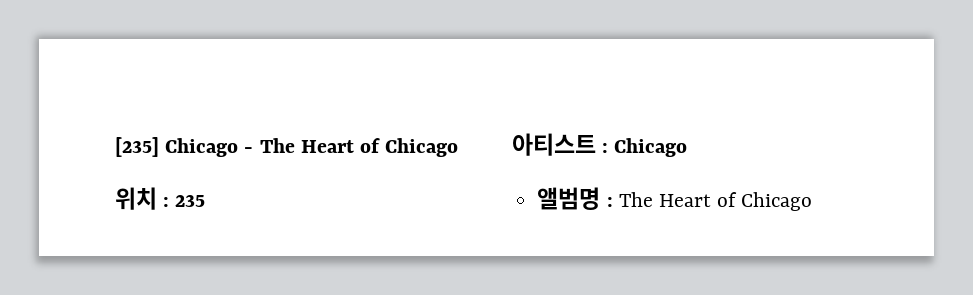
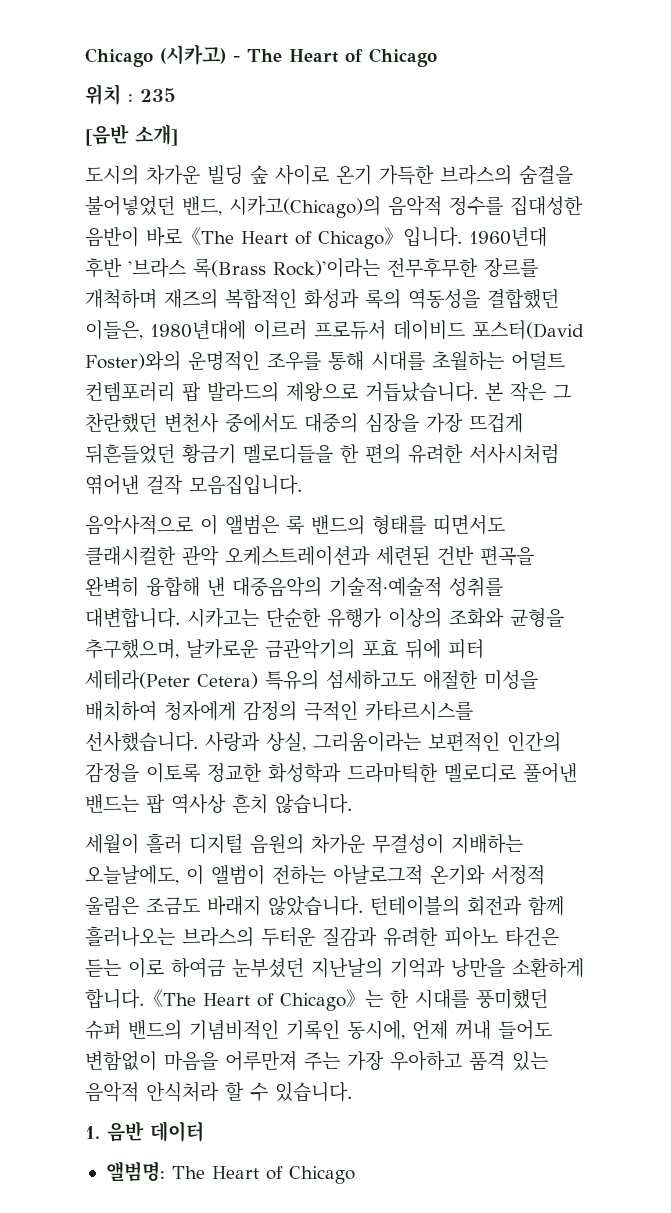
- [235] Chicago - The Heart of Chicago
+ Chicago (시카고) - The Heart of Chicago
- 아티스트 : Chicago
- 앨범명 : The Heart of Chicago
+ [음반 소개]
+ 도시의 차가운 빌딩 숲 사이로 온기 가득한 브라스의 숨결을 불어넣었던 밴드, 시카고(Chicago)의 음악적 정수를 집대성한 음반이 바로《The Heart of Chicago》입니다. 1960년대 후반 '브라스 록(Brass Rock)'이라는 전무후무한 장르를 개척하며 재즈의 복합적인 화성과 록의 역동성을 결합했던 이들은, 1980년대에 이르러 프로듀서 데이비드 포스터(David Foster)와의 운명적인 조우를 통해 시대를 초월하는 어덜트 컨템포러리 팝 발라드의 제왕으로 거듭났습니다. 본 작은 그 찬란했던 변천사 중에서도 대중의 심장을 가장 뜨겁게 뒤흔들었던 황금기 멜로디들을 한 편의 유려한 서사시처럼 엮어낸 걸작 모음집입니다.
+ 음악사적으로 이 앨범은 록 밴드의 형태를 띠면서도 클래시컬한 관악 오케스트레이션과 세련된 건반 편곡을 완벽히 융합해 낸 대중음악의 기술적·예술적 성취를 대변합니다. 시카고는 단순한 유행가 이상의 조화와 균형을 추구했으며, 날카로운 금관악기의 포효 뒤에 피터 세테라(Peter Cetera) 특유의 섬세하고도 애절한 미성을 배치하여 청자에게 감정의 극적인 카타르시스를 선사했습니다. 사랑과 상실, 그리움이라는 보편적인 인간의 감정을 이토록 정교한 화성학과 드라마틱한 멜로디로 풀어낸 밴드는 팝 역사상 흔치 않습니다.
+ 세월이 흘러 디지털 음원의 차가운 무결성이 지배하는 오늘날에도, 이 앨범이 전하는 아날로그적 온기와 서정적 울림은 조금도 바래지 않았습니다. 턴테이블의 회전과 함께 흘러나오는 브라스의 두터운 질감과 유려한 피아노 타건은 듣는 이로 하여금 눈부셨던 지난날의 기억과 낭만을 소환하게 합니다.《The Heart of Chicago》는 한 시대를 풍미했던 슈퍼 밴드의 기념비적인 기록인 동시에, 언제 꺼내 들어도 변함없이 마음을 어루만져 주는 가장 우아하고 품격 있는 음악적 안식처라 할 수 있습니다.
+ 1. 음반 데이터
+ 앨범명: The Heart of Chicago

